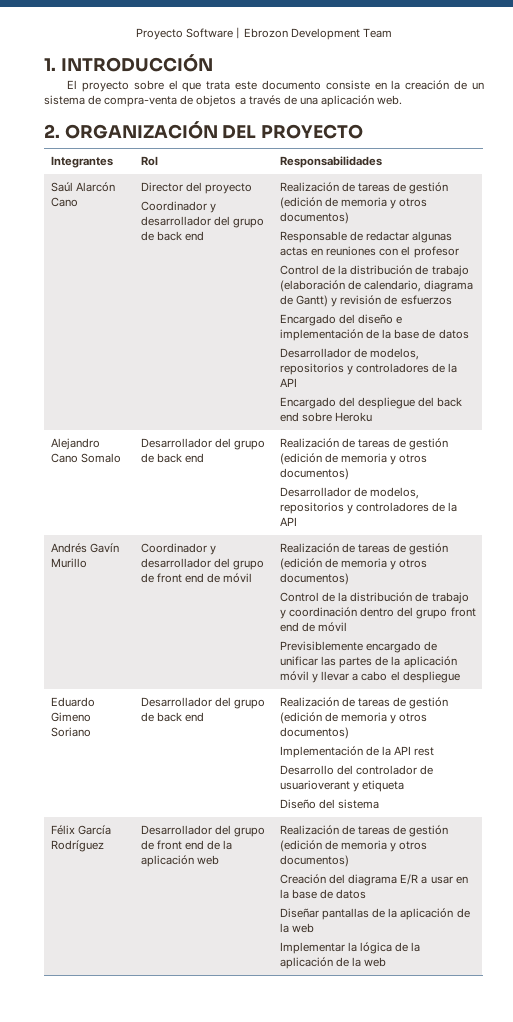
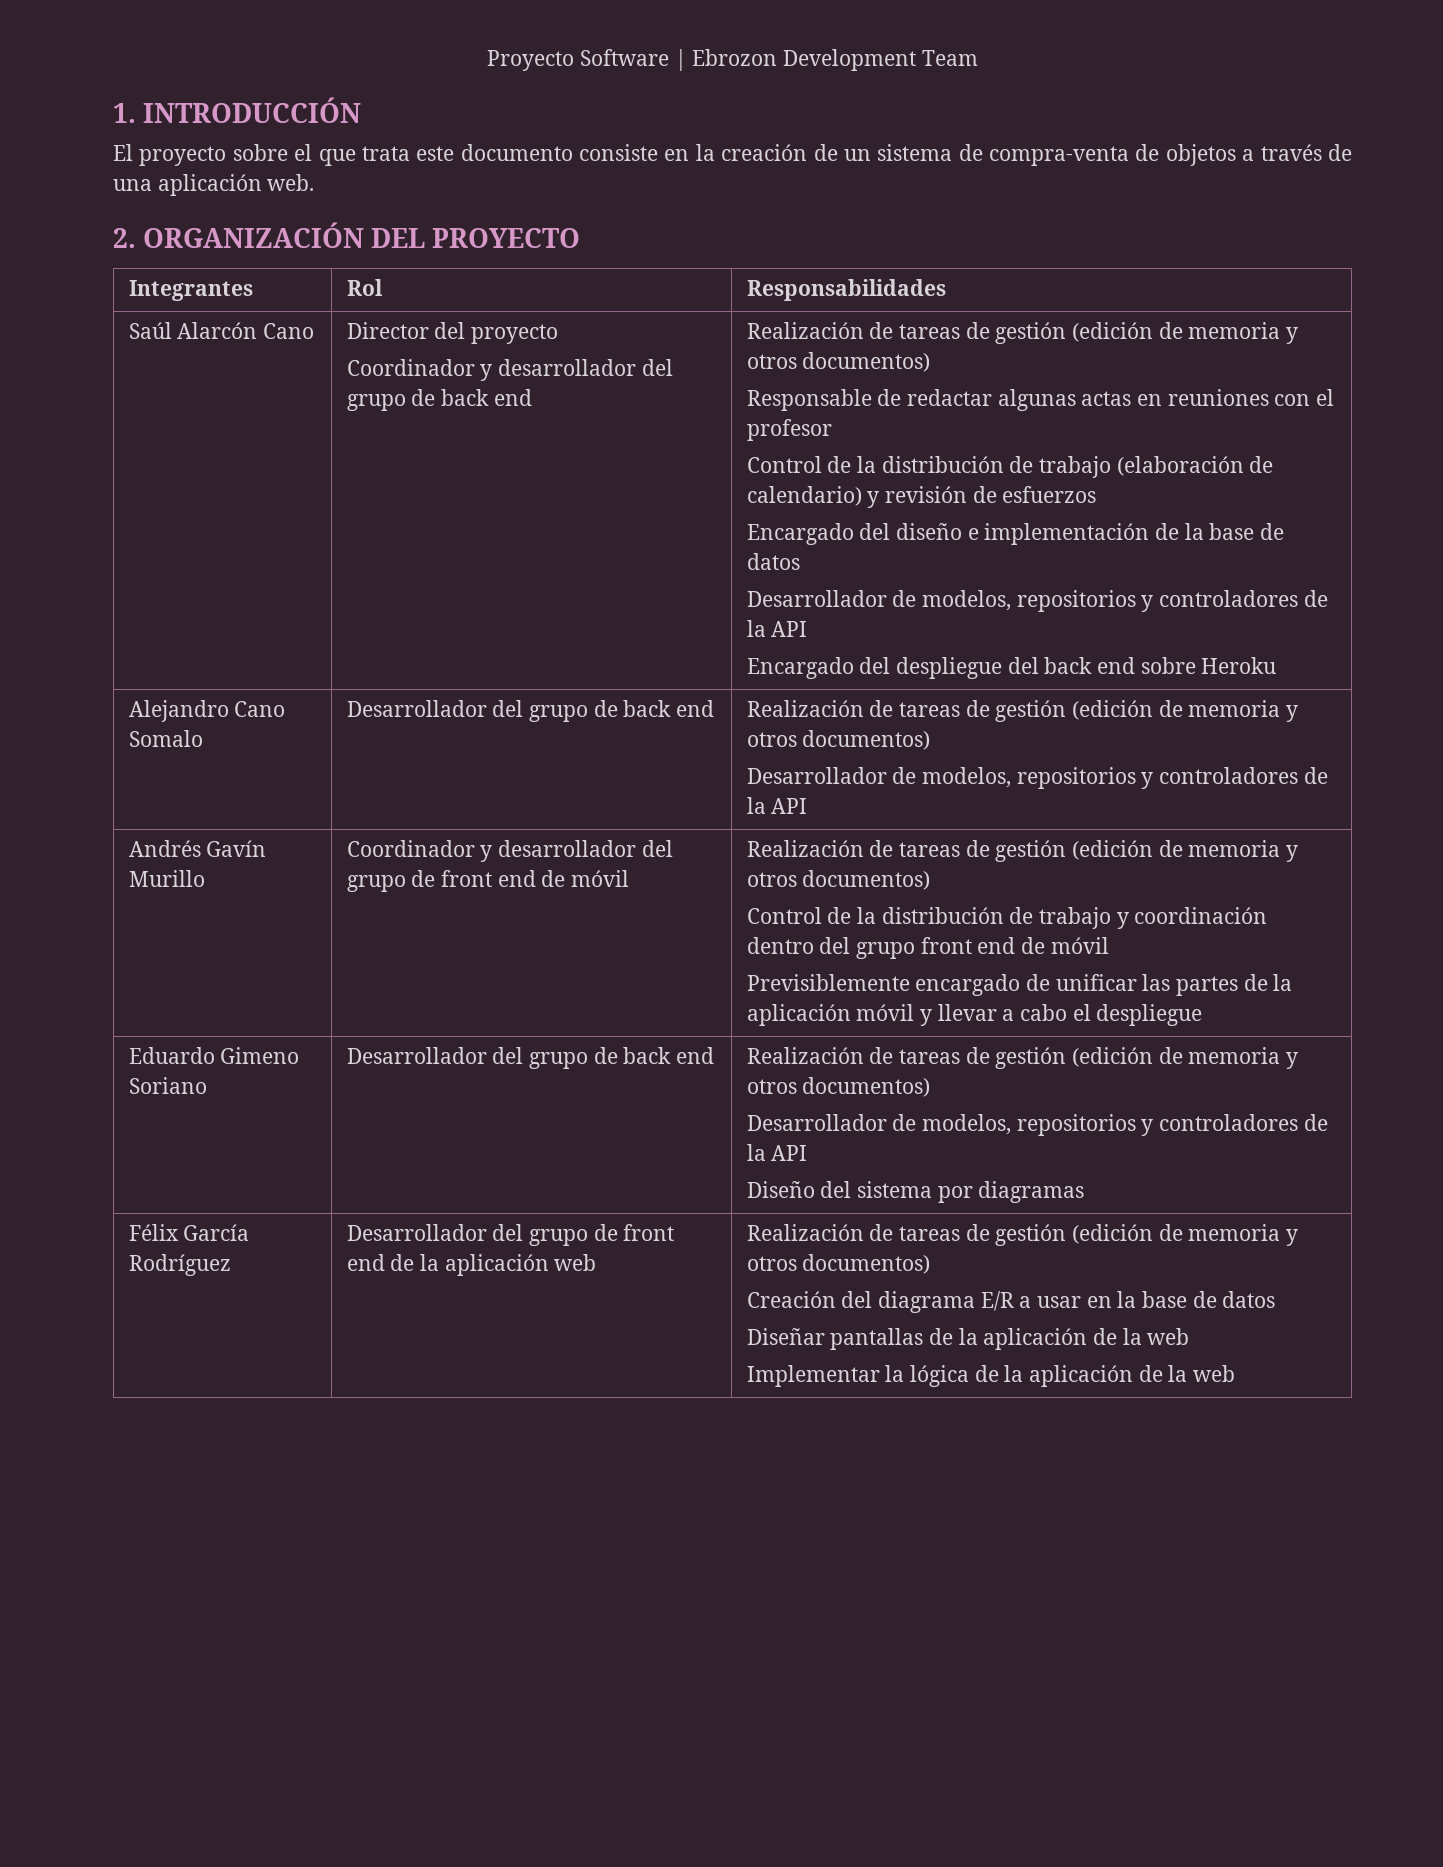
- Control de la distribución de trabajo (elaboración de calendario, diagrama de Gantt) y revisión de esfuerzos
+ Control de la distribución de trabajo (elaboración de calendario) y revisión de esfuerzos
  Eduardo Gimeno Soriano | Desarrollador del grupo de back end | Realización de tareas de gestión (edición de memoria y otros documentos)
- Implementación de la API rest
- Desarrollo del controlador de usuarioverant y etiqueta
- Diseño del sistema
+ Desarrollador de modelos, repositorios y controladores de la API
+ Diseño del sistema por diagramas

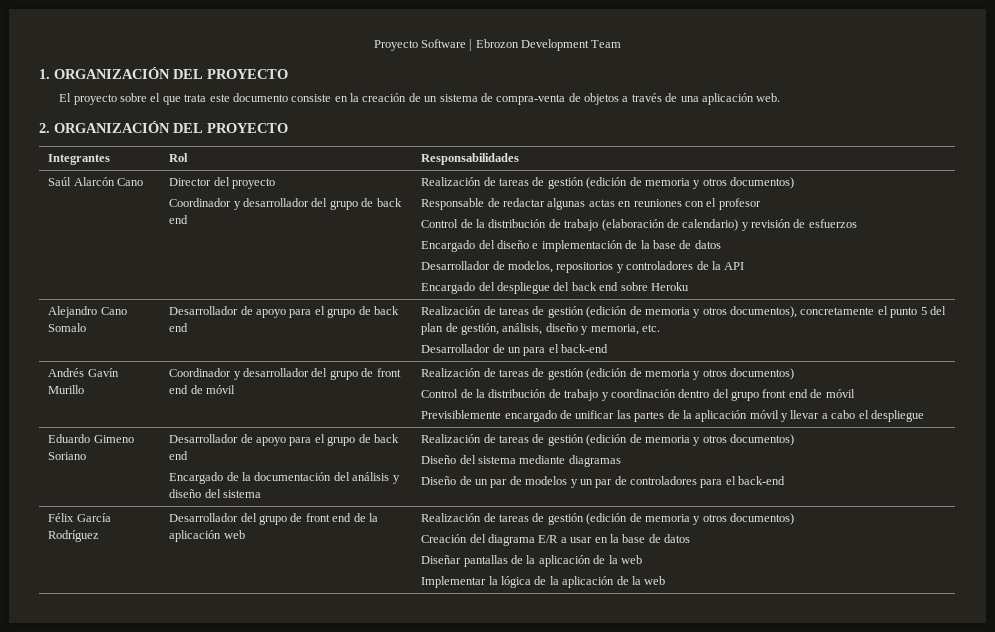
- 1. INTRODUCCIÓN
+ 1. ORGANIZACIÓN DEL PROYECTO
- Alejandro Cano Somalo | Desarrollador del grupo de back end | Realización de tareas de gestión (edición de memoria y otros documentos)
- Desarrollador de modelos, repositorios y controladores de la API
+ Alejandro Cano Somalo | Desarrollador de apoyo para el grupo de back end | Realización de tareas de gestión (edición de memoria y otros documentos), concretamente el punto 5 del plan de gestión, análisis, diseño y memoria, etc.
+ Desarrollador de un para el back-end
- Eduardo Gimeno Soriano | Desarrollador del grupo de back end | Realización de tareas de gestión (edición de memoria y otros documentos)
- Desarrollador de modelos, repositorios y controladores de la API
+ Eduardo Gimeno Soriano | Desarrollador de apoyo para el grupo de back end
+ Encargado de la documentación del análisis y diseño del sistema | Realización de tareas de gestión (edición de memoria y otros documentos)
- Diseño del sistema por diagramas
+ Diseño del sistema mediante diagramas
+ Diseño de un par de modelos y un par de controladores para el back-end

